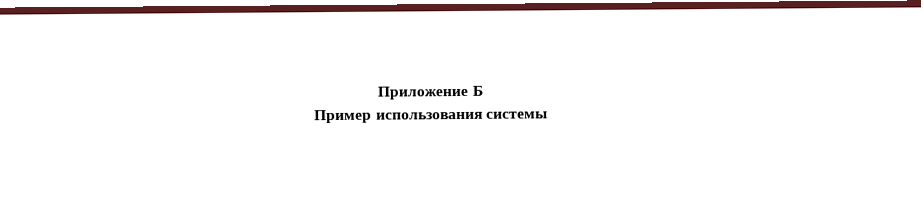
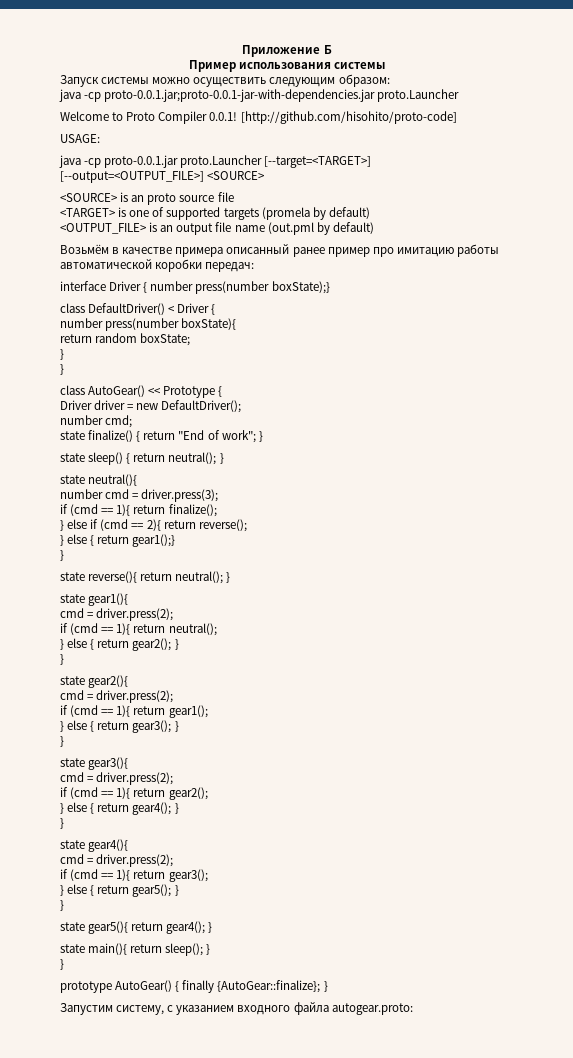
+ Запуск системы можно осуществить следующим образом:
+ java -cp proto-0.0.1.jar;proto-0.0.1-jar-with-dependencies.jar proto.Launcher
+ Welcome to Proto Compiler 0.0.1! [http://github.com/hisohito/proto-code]
+ USAGE:
+ java -cp proto-0.0.1.jar proto.Launcher [--target=<TARGET>] [--output=<OUTPUT_FILE>] <SOURCE>
+ <SOURCE> is an proto source file
+ <TARGET> is one of supported targets (promela by default)
+ <OUTPUT_FILE> is an output file name (out.pml by default)
+ Возьмём в качестве примера описанный ранее пример про имитацию работы автоматической коробки передач:
+ interface Driver { number press(number boxState);}
+ class DefaultDriver() < Driver {
+ number press(number boxState){
+ return random boxState;
+ }
+ }
+ class AutoGear() << Prototype {
+ Driver driver = new DefaultDriver();
+ number cmd;
+ state finalize() { return "End of work"; }
+ state sleep() { return neutral(); }
+ state neutral(){
+ number cmd = driver.press(3);
+ if (cmd == 1){ return finalize();
+ } else if (cmd == 2){ return reverse();
+ } else { return gear1();}
+ }
+ state reverse(){ return neutral(); }
+ state gear1(){
+ cmd = driver.press(2);
+ if (cmd == 1){ return neutral();
+ } else { return gear2(); }
+ }
+ state gear2(){
+ cmd = driver.press(2);
+ if (cmd == 1){ return gear1();
+ } else { return gear3(); }
+ }
+ state gear3(){
+ cmd = driver.press(2);
+ if (cmd == 1){ return gear2();
+ } else { return gear4(); }
+ }
+ state gear4(){
+ cmd = driver.press(2);
+ if (cmd == 1){ return gear3();
+ } else { return gear5(); }
+ }
+ state gear5(){ return gear4(); }
+ state main(){ return sleep(); }
+ }
+ prototype AutoGear() { finally {AutoGear::finalize}; }
+ Запустим систему, с указанием входного файла autogear.proto:

